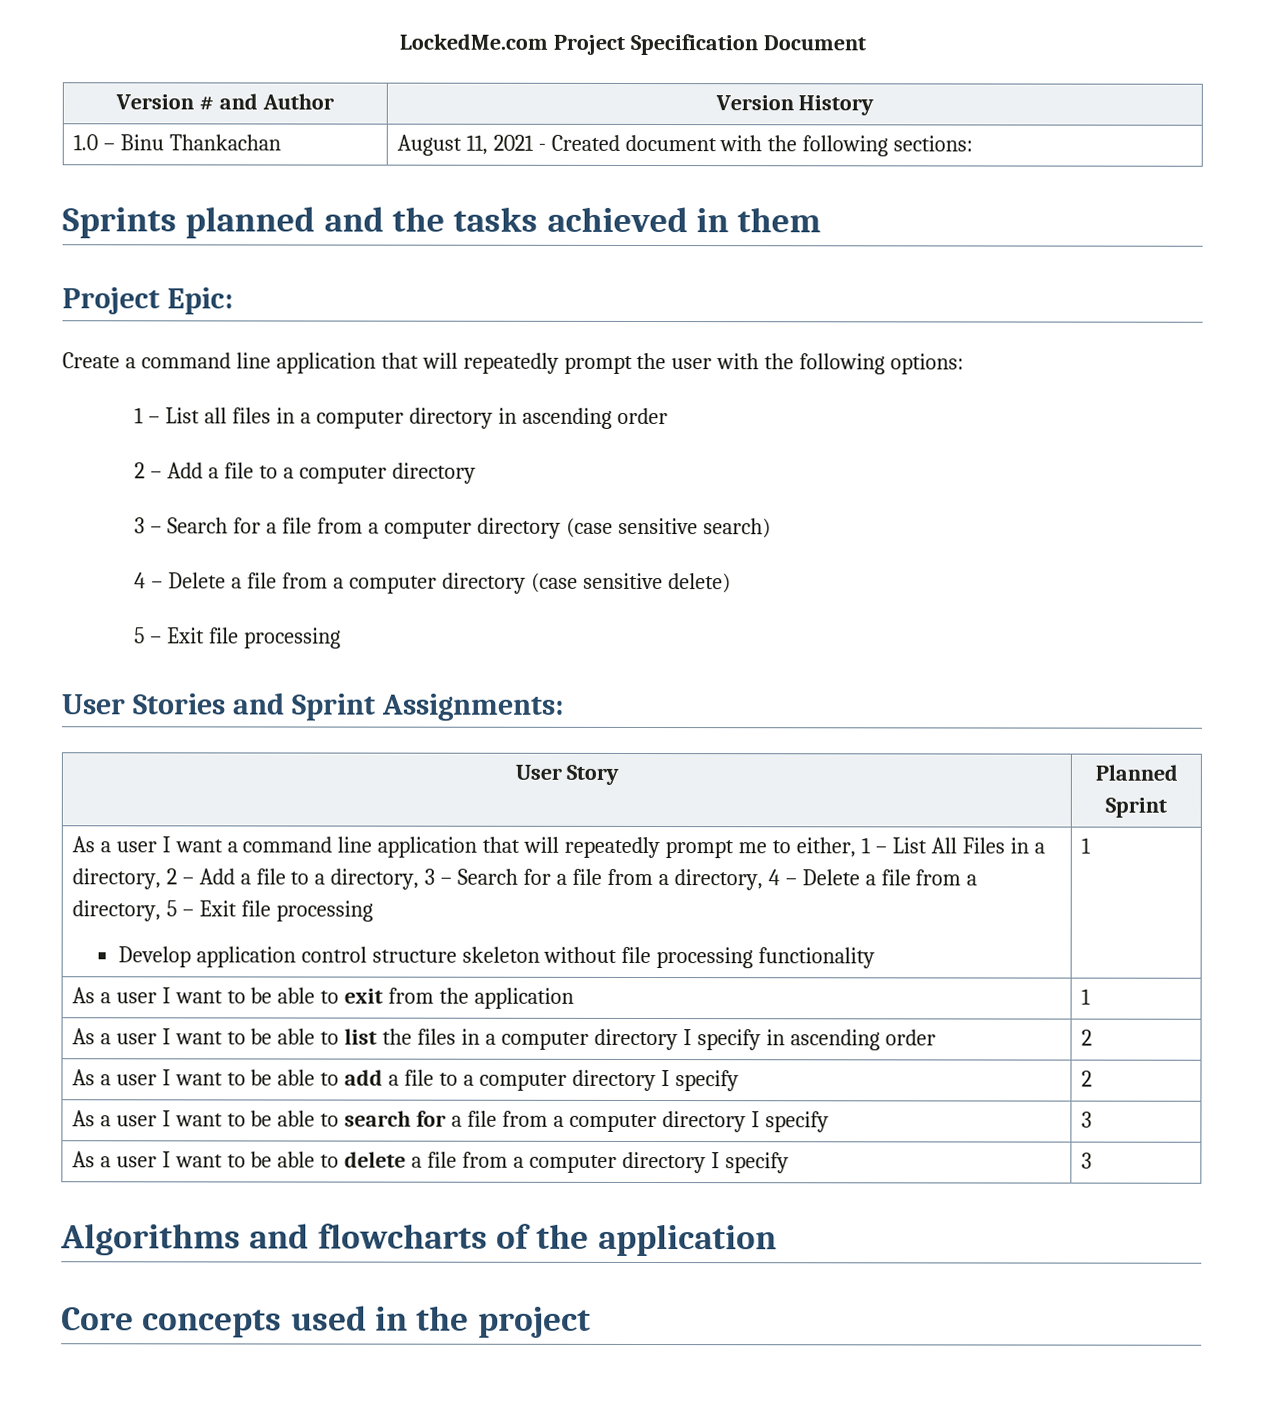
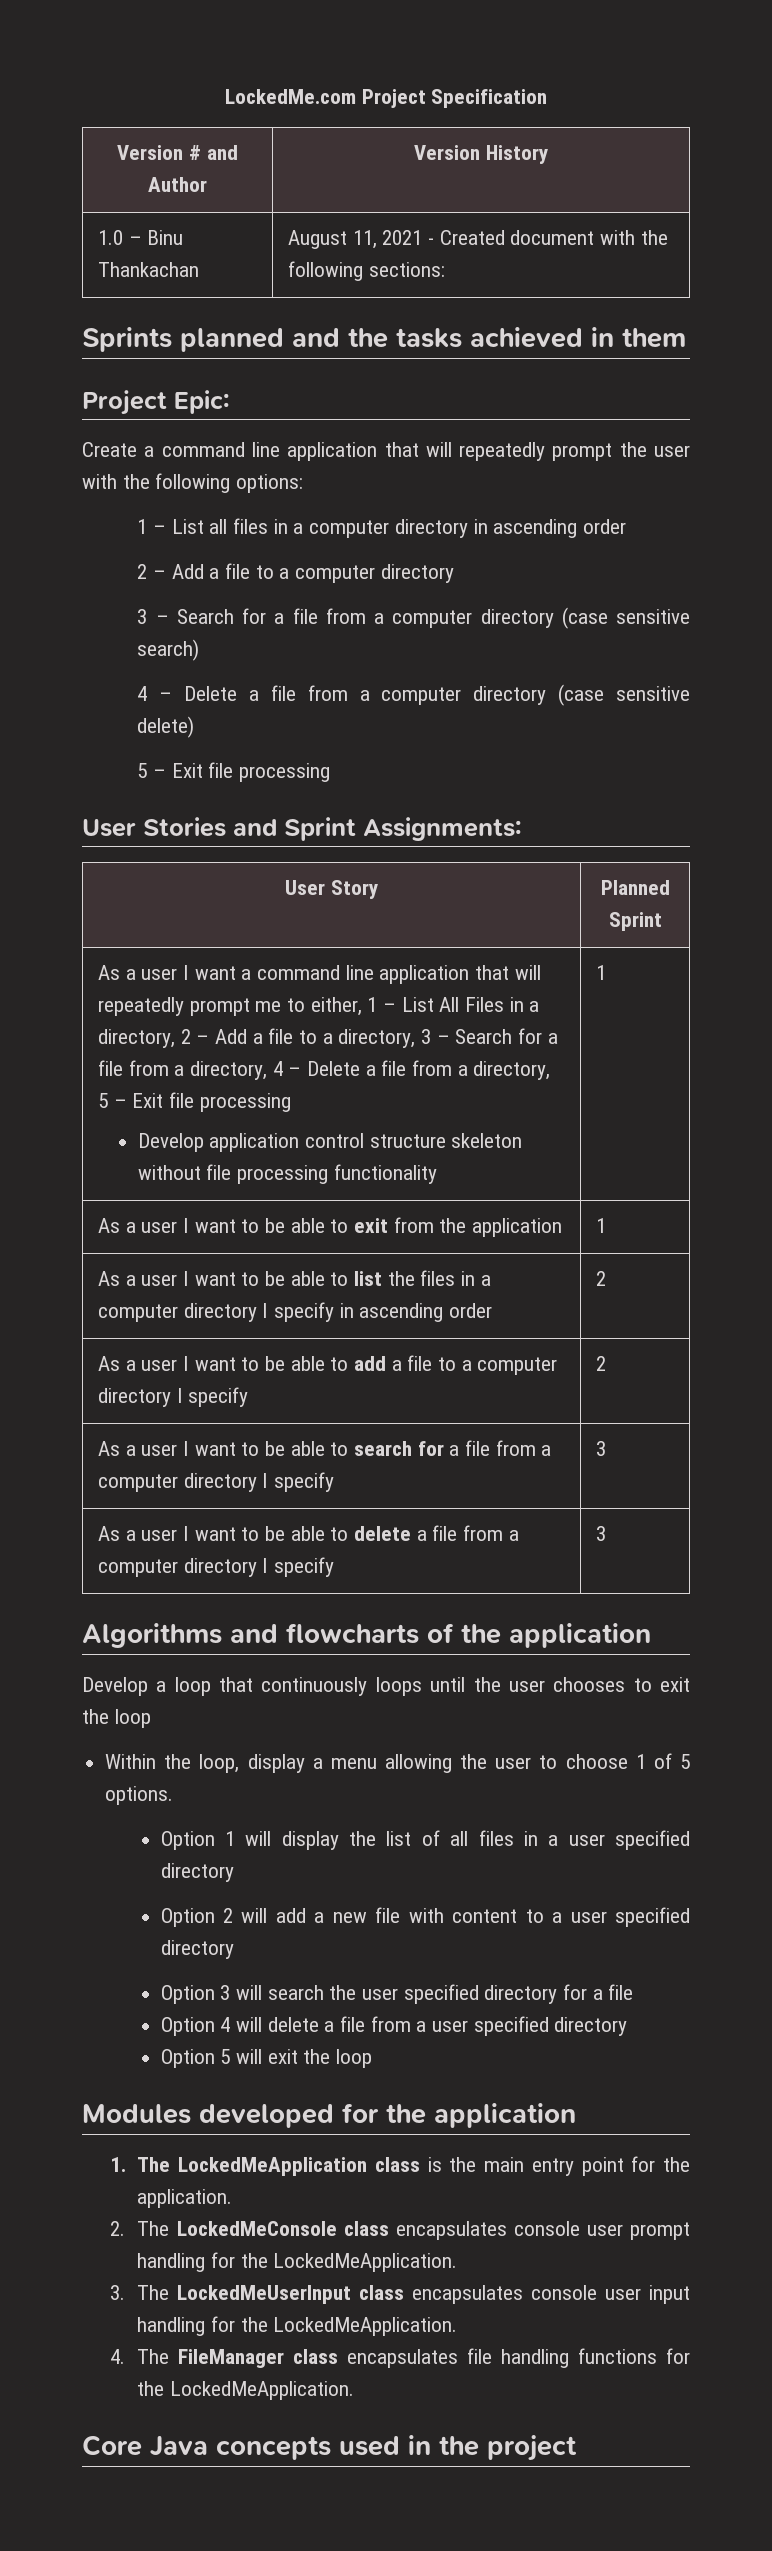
- LockedMe.com Project Specification Document
+ LockedMe.com Project Specification
+ Develop a loop that continuously loops until the user chooses to exit the loop
+ Within the loop, display a menu allowing the user to choose 1 of 5 options.
+ Option 1 will display the list of all files in a user specified directory
+ Option 2 will add a new file with content to a user specified directory
+ Option 3 will search the user specified directory for a file
+ Option 4 will delete a file from a user specified directory
+ Option 5 will exit the loop
+ Modules developed for the application
+ 1. The LockedMeApplication class is the main entry point for the application.
+ 2. The LockedMeConsole class encapsulates console user prompt handling for the LockedMeApplication.
+ 3. The LockedMeUserInput class encapsulates console user input handling for the LockedMeApplication.
+ 4. The FileManager class encapsulates file handling functions for the LockedMeApplication.
- Core concepts used in the project
+ Core Java concepts used in the project

